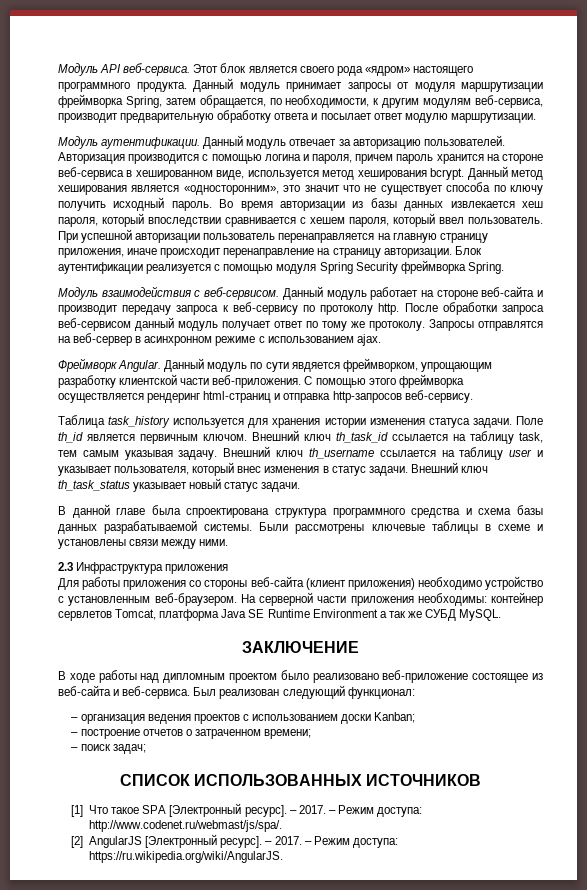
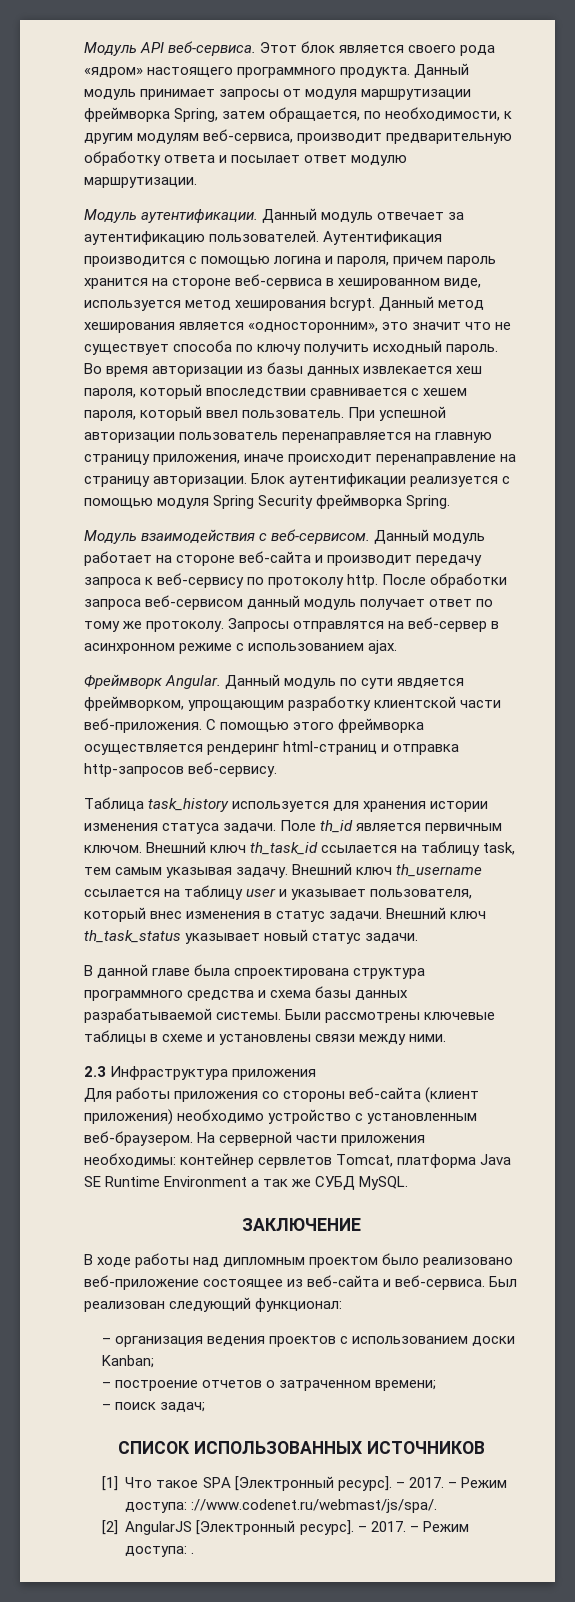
- Данный модуль отвечает за авторизацию пользователей. Авторизация производится с помощью логина и пароля, причем пароль хранится на стороне веб-сервиса в хешированном виде, используется метод хеширования bcrypt.
+ Данный модуль отвечает за аутентификацию пользователей. Аутентификация производится с помощью логина и пароля, причем пароль хранится на стороне веб-сервиса в хешированном виде, используется метод хеширования bcrypt.
- – Режим доступа: http://www.codenet.ru/webmast/js/spa/.
+ – Режим доступа: ://www.codenet.ru/webmast/js/spa/.
- – Режим доступа: https://ru.wikipedia.org/wiki/AngularJS.
+ – Режим доступа: .

